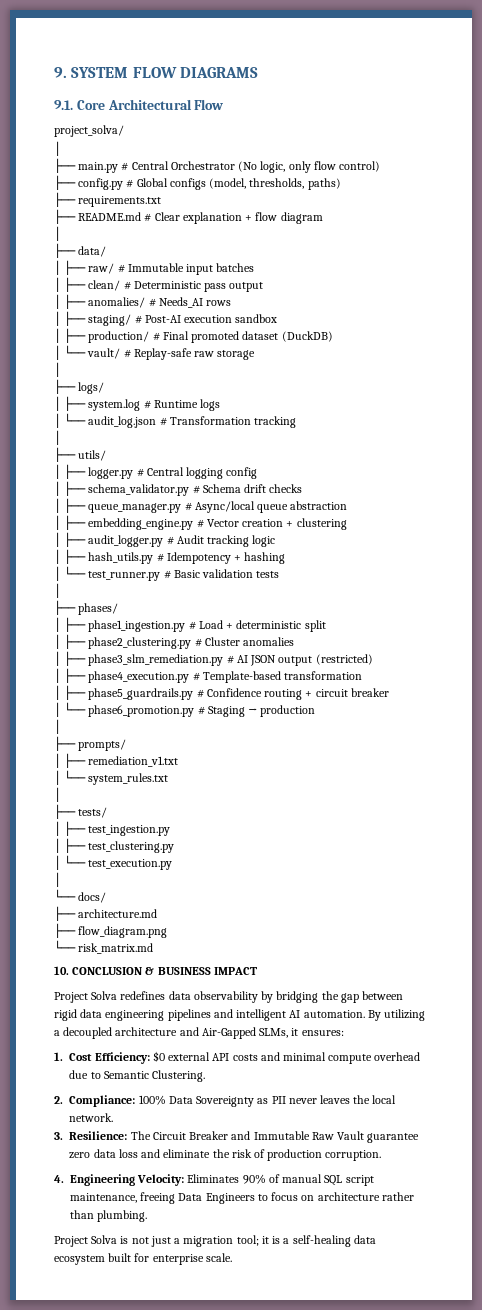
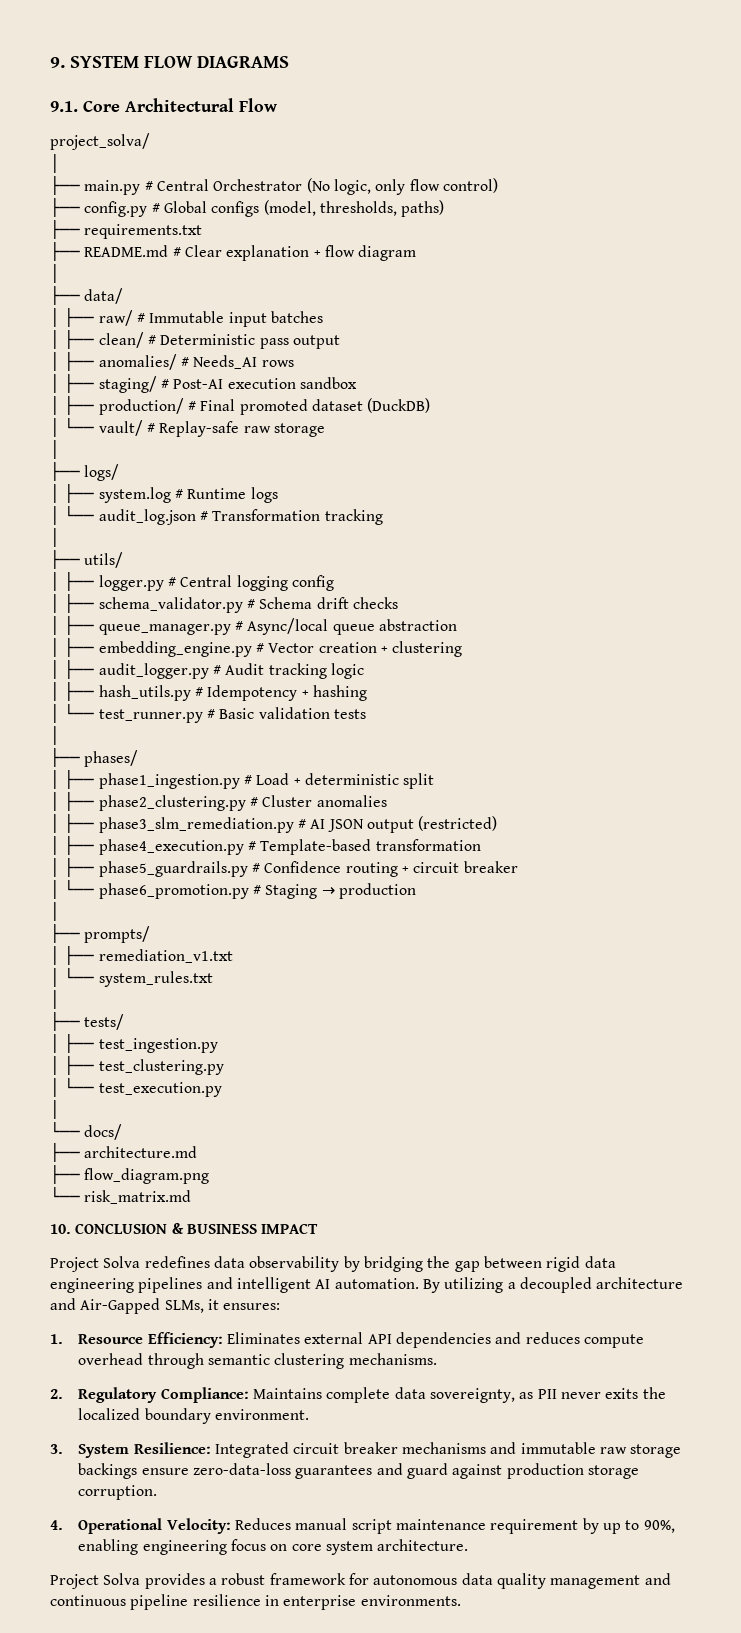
- 1. Cost Efficiency: $0 external API costs and minimal compute overhead due to Semantic Clustering.
- 2. Compliance: 100% Data Sovereignty as PII never leaves the local network.
- 3. Resilience: The Circuit Breaker and Immutable Raw Vault guarantee zero data loss and eliminate the risk of production corruption.
- 4. Engineering Velocity: Eliminates 90% of manual SQL script maintenance, freeing Data Engineers to focus on architecture rather than plumbing.
- Project Solva is not just a migration tool; it is a self-healing data ecosystem built for enterprise scale.
+ 1. Resource Efficiency: Eliminates external API dependencies and reduces compute overhead through semantic clustering mechanisms.
+ 2. Regulatory Compliance: Maintains complete data sovereignty, as PII never exits the localized boundary environment.
+ 3. System Resilience: Integrated circuit breaker mechanisms and immutable raw storage backings ensure zero-data-loss guarantees and guard against production storage corruption.
+ 4. Operational Velocity: Reduces manual script maintenance requirement by up to 90%, enabling engineering focus on core system architecture.
+ Project Solva provides a robust framework for autonomous data quality management and continuous pipeline resilience in enterprise environments.

